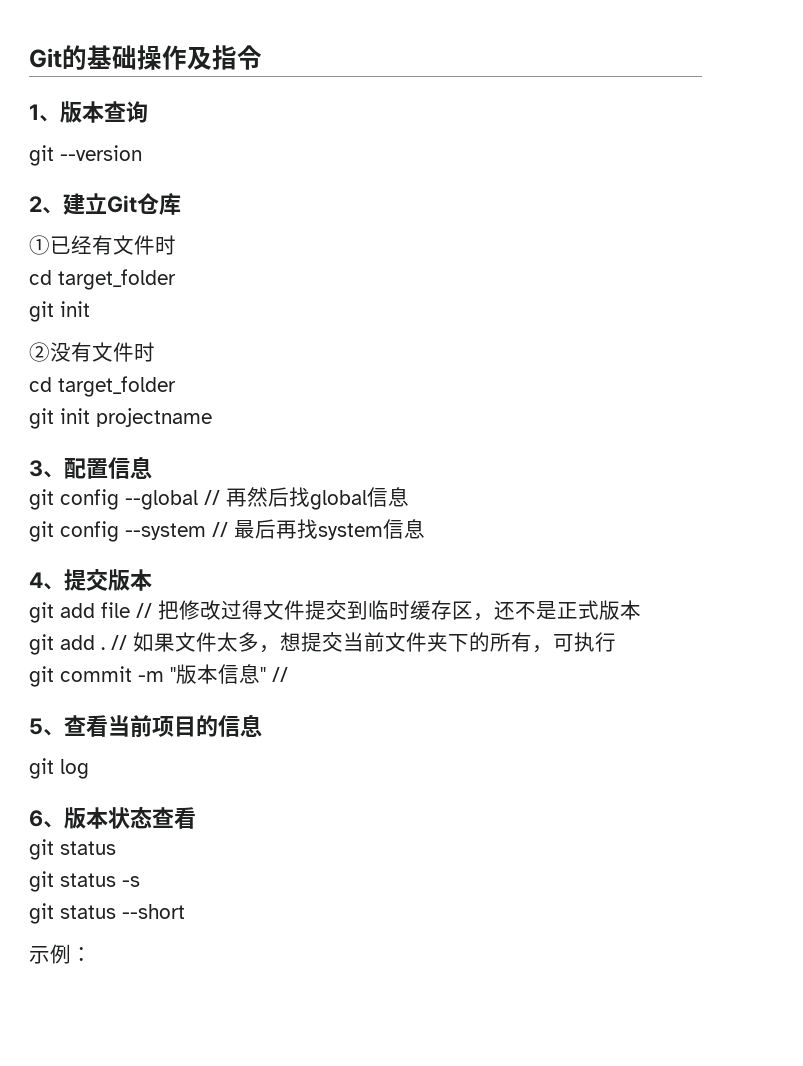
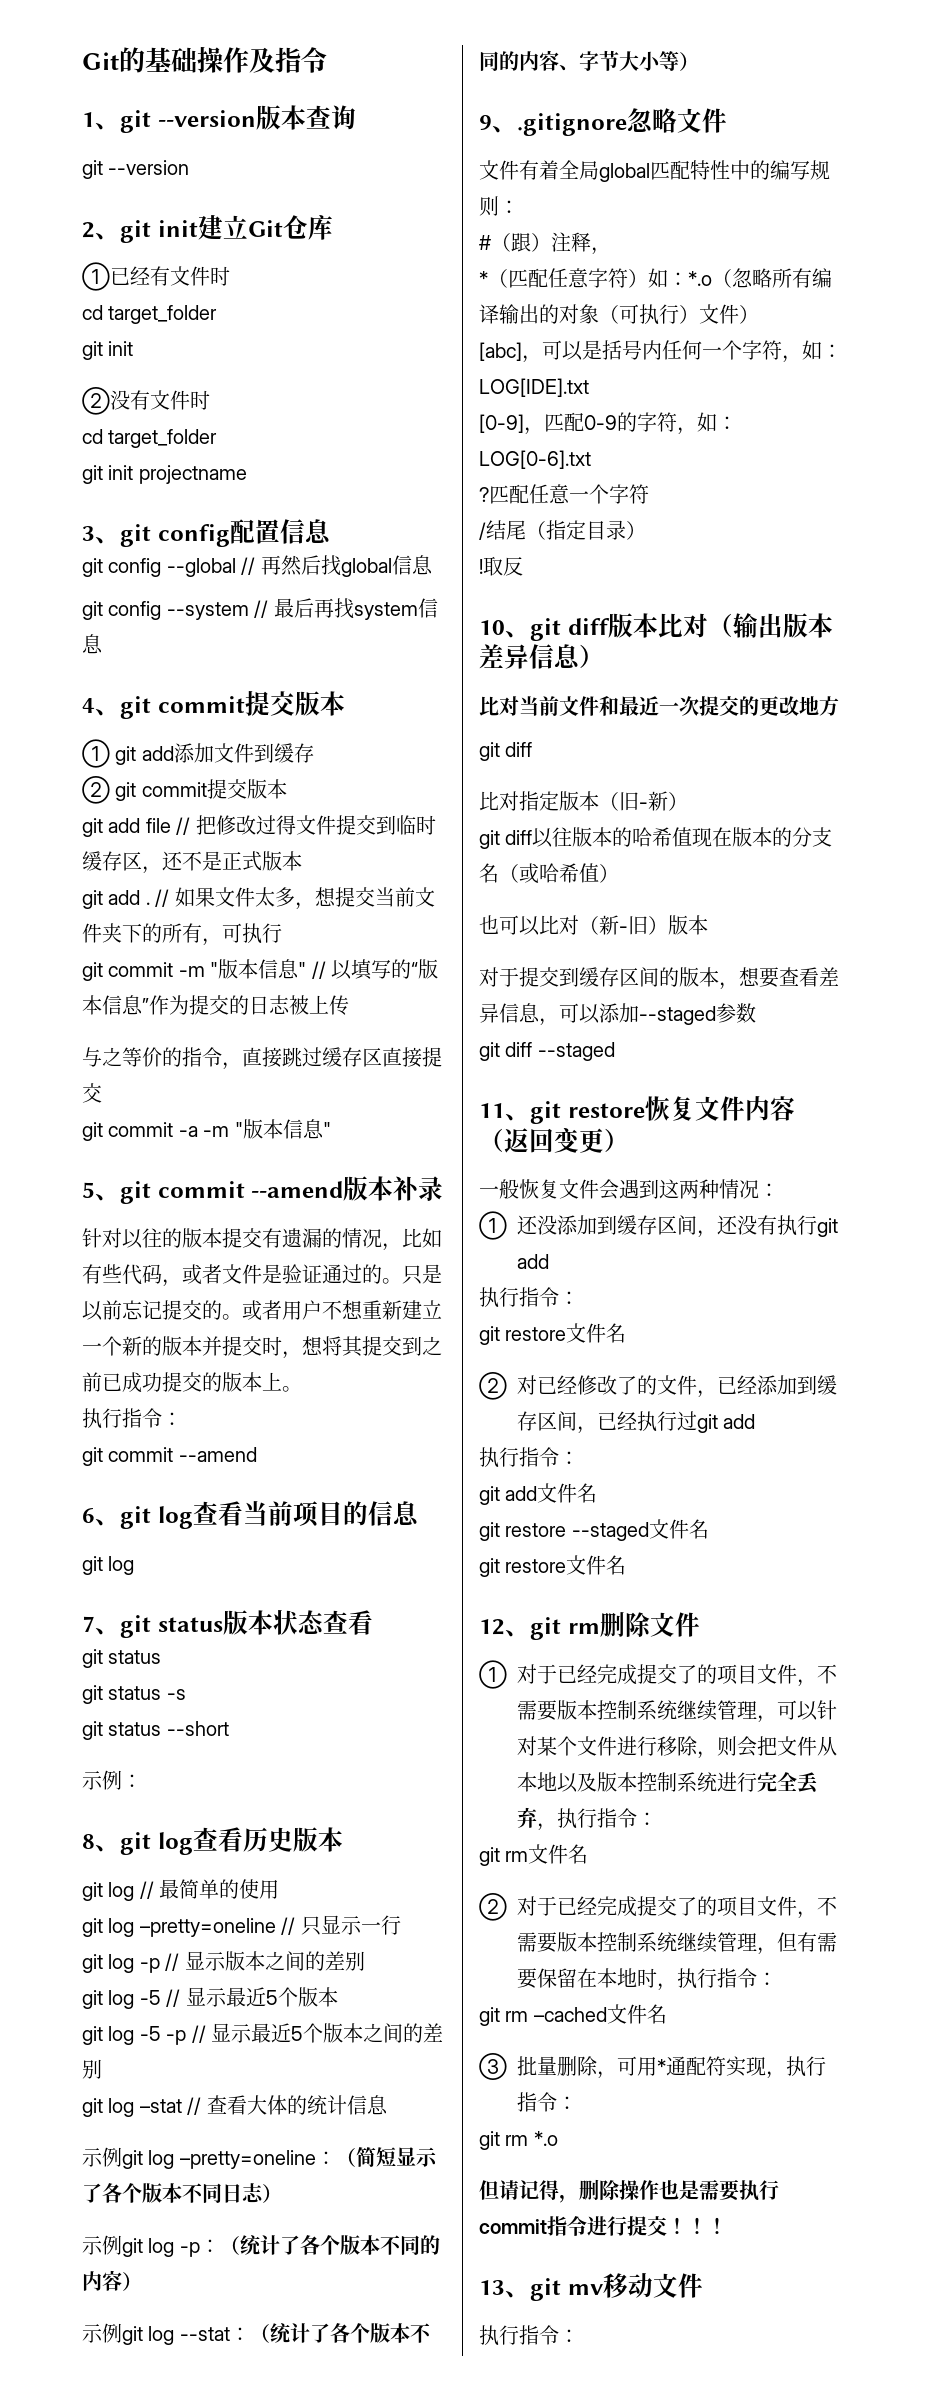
- 1、版本查询
+ 1、git --version版本查询
- 2、建立Git仓库
+ 2、git init建立Git仓库
- 3、配置信息
+ 3、git config配置信息
- 4、提交版本
+ 4、git commit提交版本
+ ① git add添加文件到缓存
+ ② git commit提交版本
- git commit -m "版本信息" //
- 5、查看当前项目的信息
+ git commit -m "版本信息" // 以填写的“版本信息”作为提交的日志被上传
+ 与之等价的指令，直接跳过缓存区直接提交
+ git commit -a -m "版本信息"
+ 5、git commit --amend版本补录
+ 针对以往的版本提交有遗漏的情况，比如有些代码，或者文件是验证通过的。只是以前忘记提交的。或者用户不想重新建立一个新的版本并提交时，想将其提交到之前已成功提交的版本上。
+ 执行指令：
+ git commit --amend
+ 6、git log查看当前项目的信息
- 6、版本状态查看
+ 7、git status版本状态查看
+ 8、git log查看历史版本
+ git log // 最简单的使用
+ git log –pretty=oneline // 只显示一行
+ git log -p // 显示版本之间的差别
+ git log -5 // 显示最近5个版本
+ git log -5 -p // 显示最近5个版本之间的差别
+ git log –stat // 查看大体的统计信息
+ 示例git log –pretty=oneline：（简短显示了各个版本不同日志）
+ 示例git log -p：（统计了各个版本不同的内容）
+ 示例git log --stat：（统计了各个版本不同的内容、字节大小等）
+ 9、.gitignore忽略文件
+ 文件有着全局global匹配特性中的编写规则：
+ #（跟）注释，
+ *（匹配任意字符）如：*.o（忽略所有编译输出的对象（可执行）文件）
+ [abc]，可以是括号内任何一个字符，如：LOG[IDE].txt
+ [0-9]，匹配0-9的字符，如：LOG[0-6].txt
+ ?匹配任意一个字符
+ /结尾（指定目录）
+ !取反
+ 10、git diff版本比对（输出版本差异信息）
+ 比对当前文件和最近一次提交的更改地方
+ git diff
+ 比对指定版本（旧-新）
+ git diff以往版本的哈希值现在版本的分支名（或哈希值）
+ 也可以比对（新-旧）版本
+ 对于提交到缓存区间的版本，想要查看差异信息，可以添加--staged参数
+ git diff --staged
+ 11、git restore恢复文件内容（返回变更）
+ 一般恢复文件会遇到这两种情况：
+ ①还没添加到缓存区间，还没有执行git add
+ 执行指令：
+ git restore文件名
+ ②对已经修改了的文件，已经添加到缓存区间，已经执行过git add
+ 执行指令：
+ git add文件名
+ git restore --staged文件名
+ git restore文件名
+ 12、git rm删除文件
+ ①对于已经完成提交了的项目文件，不需要版本控制系统继续管理，可以针对某个文件进行移除，则会把文件从本地以及版本控制系统进行完全丢弃，执行指令：
+ git rm文件名
+ ②对于已经完成提交了的项目文件，不需要版本控制系统继续管理，但有需要保留在本地时，执行指令：
+ git rm –cached文件名
+ ③批量删除，可用*通配符实现，执行指令：
+ git rm *.o
+ 但请记得，删除操作也是需要执行commit指令进行提交！！！
+ 13、git mv移动文件
+ 执行指令：

